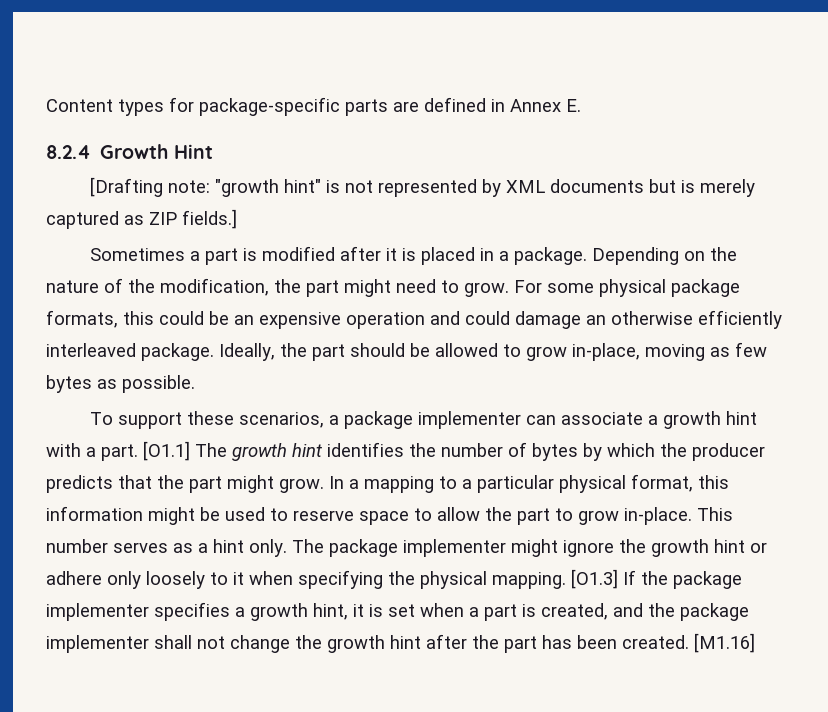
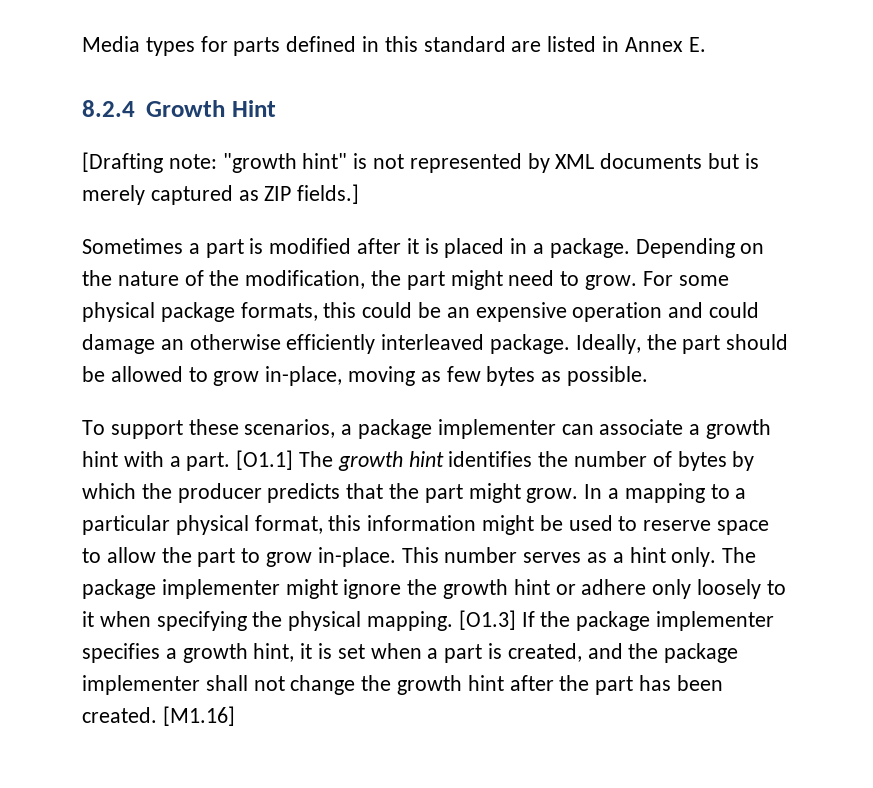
- Content types for package-specific parts are defined in Annex E.
+ Media types for parts defined in this standard are listed in Annex E.

